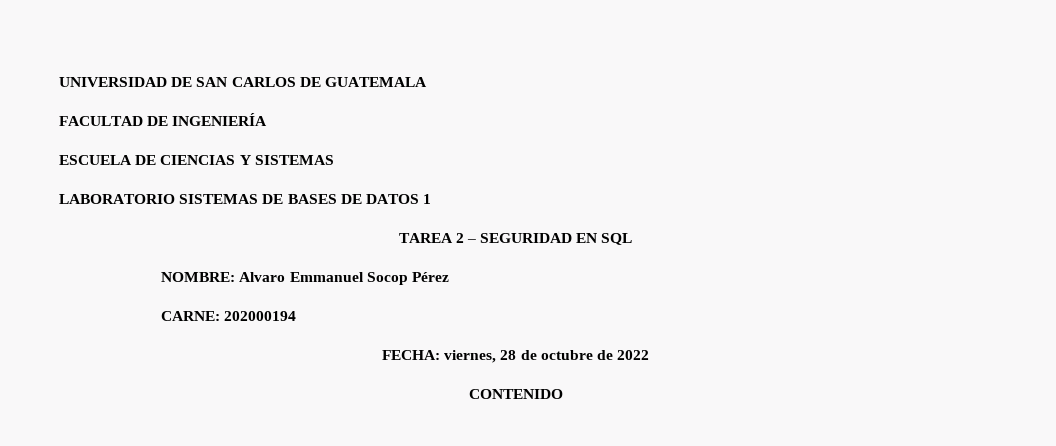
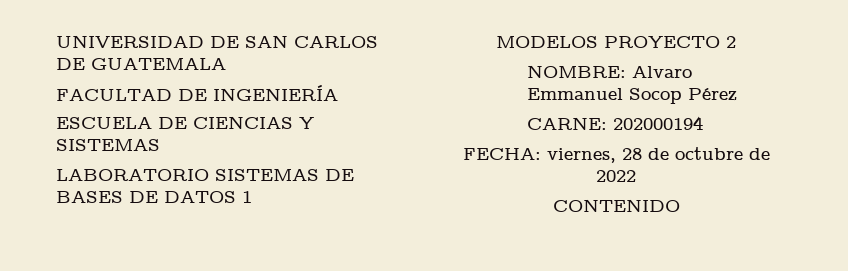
- TAREA 2 – SEGURIDAD EN SQL
+ MODELOS PROYECTO 2

